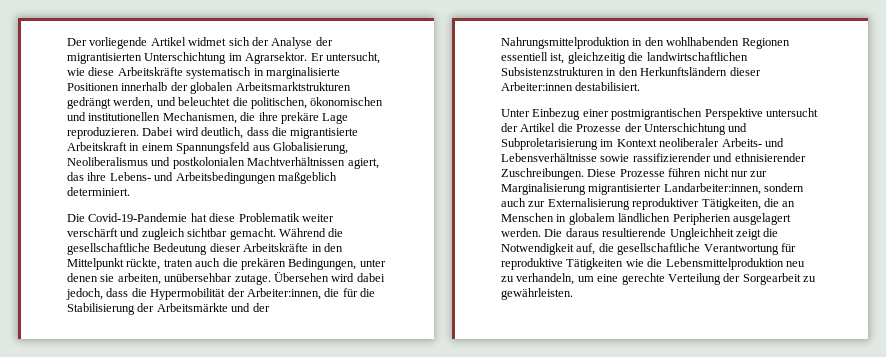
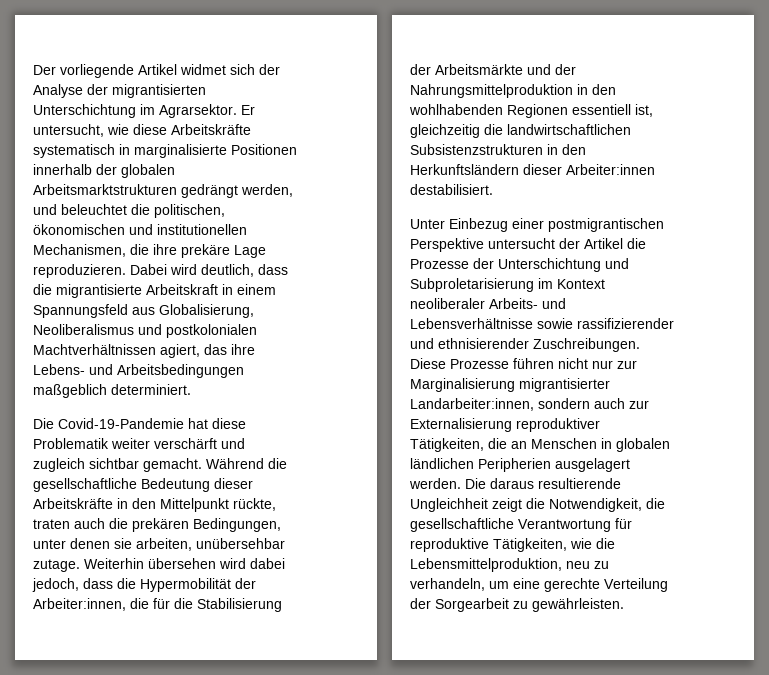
- Übersehen wird dabei jedoch, dass die Hypermobilität der Arbeiter:innen, die für die Stabilisierung der Arbeitsmärkte und der Nahrungsmittelproduktion in den wohlhabenden Regionen essentiell ist, gleichzeitig die landwirtschaftlichen Subsistenzstrukturen in den Herkunftsländern dieser Arbeiter:innen destabilisiert.
+ Weiterhin übersehen wird dabei jedoch, dass die Hypermobilität der Arbeiter:innen, die für die Stabilisierung der Arbeitsmärkte und der Nahrungsmittelproduktion in den wohlhabenden Regionen essentiell ist, gleichzeitig die landwirtschaftlichen Subsistenzstrukturen in den Herkunftsländern dieser Arbeiter:innen destabilisiert.
- Diese Prozesse führen nicht nur zur Marginalisierung migrantisierter Landarbeiter:innen, sondern auch zur Externalisierung reproduktiver Tätigkeiten, die an Menschen in globalem ländlichen Peripherien ausgelagert werden.
+ Diese Prozesse führen nicht nur zur Marginalisierung migrantisierter Landarbeiter:innen, sondern auch zur Externalisierung reproduktiver Tätigkeiten, die an Menschen in globalen ländlichen Peripherien ausgelagert werden.
- Die daraus resultierende Ungleichheit zeigt die Notwendigkeit auf, die gesellschaftliche Verantwortung für reproduktive Tätigkeiten wie die Lebensmittelproduktion neu zu verhandeln, um eine gerechte Verteilung der Sorgearbeit zu gewährleisten.
+ Die daraus resultierende Ungleichheit zeigt die Notwendigkeit, die gesellschaftliche Verantwortung für reproduktive Tätigkeiten, wie die Lebensmittelproduktion, neu zu verhandeln, um eine gerechte Verteilung der Sorgearbeit zu gewährleisten.

